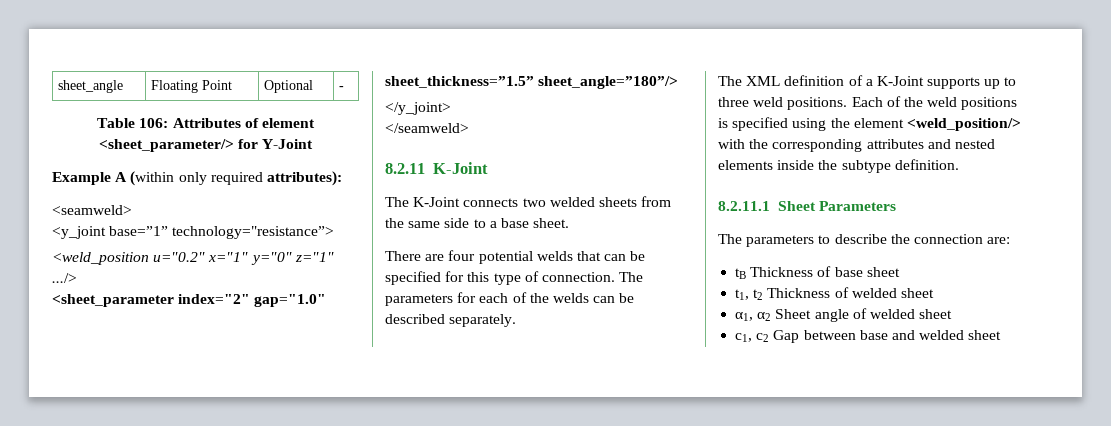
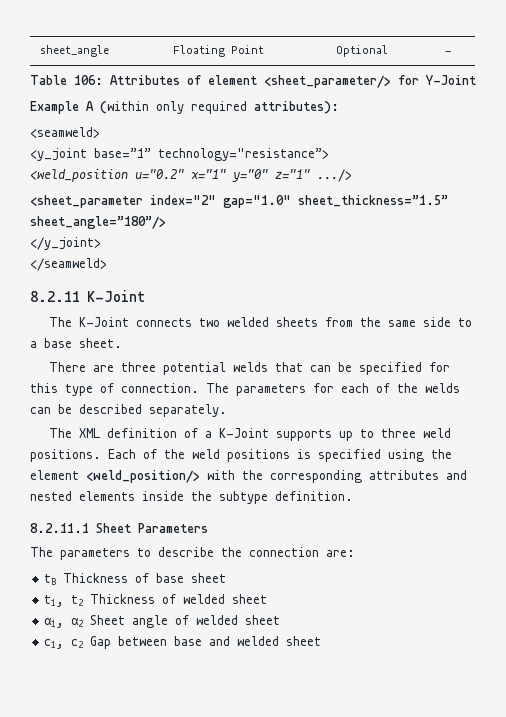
- There are four potential welds that can be specified for this type of connection.
+ There are three potential welds that can be specified for this type of connection.

